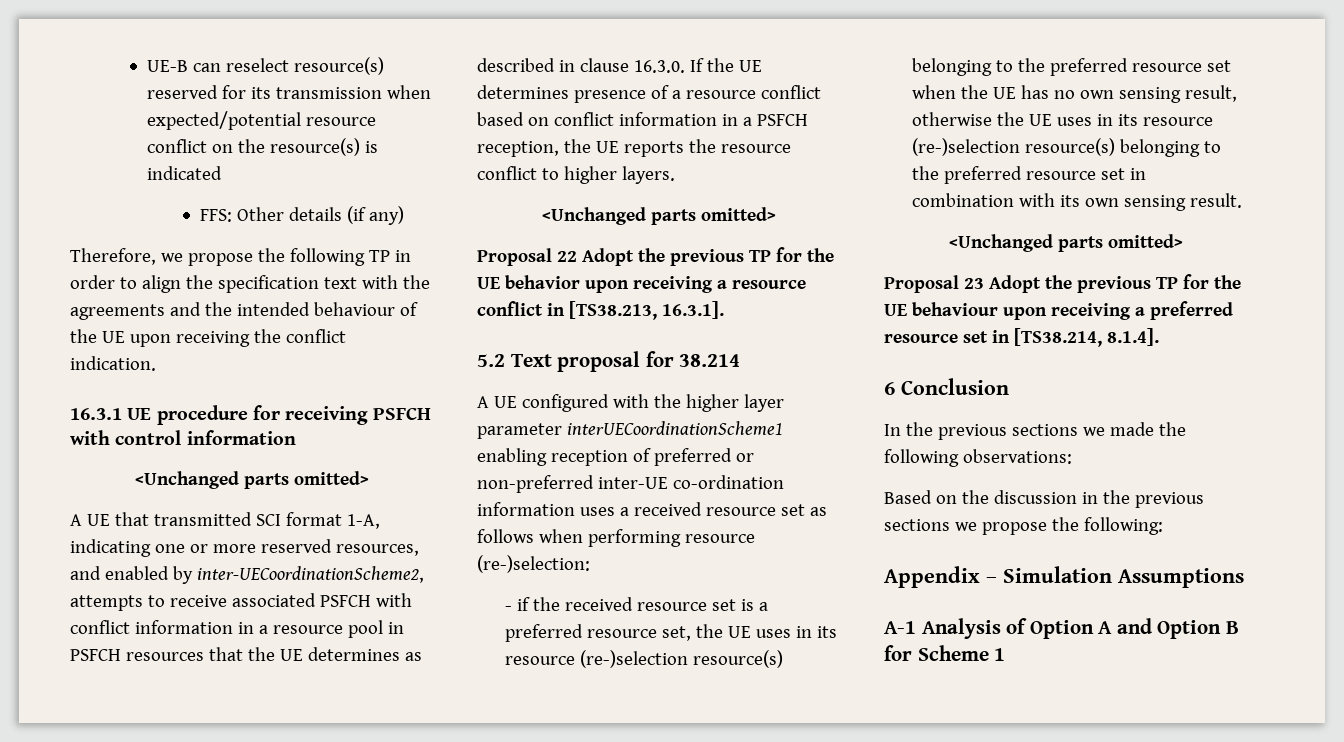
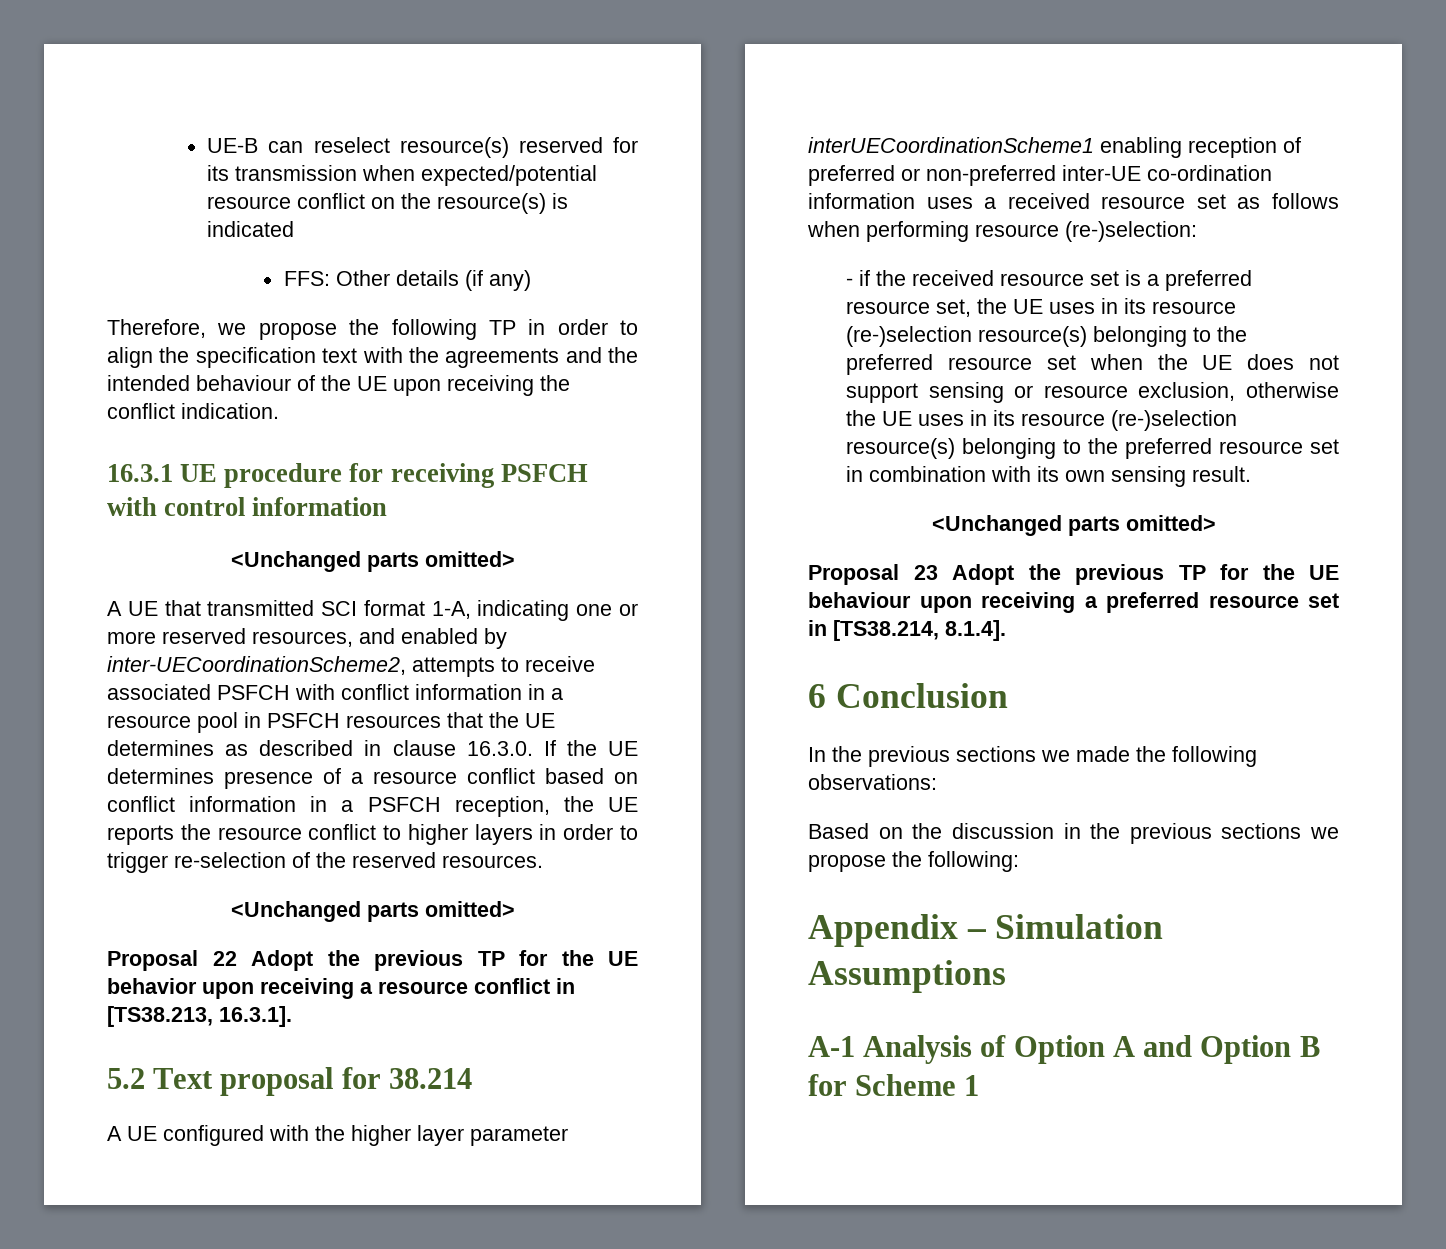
- A UE that transmitted SCI format 1-A, indicating one or more reserved resources, and enabled by inter-UECoordinationScheme2, attempts to receive associated PSFCH with conflict information in a resource pool in PSFCH resources that the UE determines as described in clause 16.3.0. If the UE determines presence of a resource conflict based on conflict information in a PSFCH reception, the UE reports the resource conflict to higher layers.
+ A UE that transmitted SCI format 1-A, indicating one or more reserved resources, and enabled by inter-UECoordinationScheme2, attempts to receive associated PSFCH with conflict information in a resource pool in PSFCH resources that the UE determines as described in clause 16.3.0. If the UE determines presence of a resource conflict based on conflict information in a PSFCH reception, the UE reports the resource conflict to higher layers in order to trigger re-selection of the reserved resources.
- - if the received resource set is a preferred resource set, the UE uses in its resource (re-)selection resource(s) belonging to the preferred resource set when the UE has no own sensing result, otherwise the UE uses in its resource (re-)selection resource(s) belonging to the preferred resource set in combination with its own sensing result.
+ - if the received resource set is a preferred resource set, the UE uses in its resource (re-)selection resource(s) belonging to the preferred resource set when the UE does not support sensing or resource exclusion, otherwise the UE uses in its resource (re-)selection resource(s) belonging to the preferred resource set in combination with its own sensing result.

